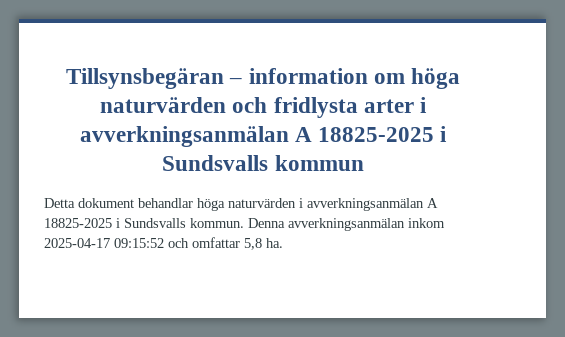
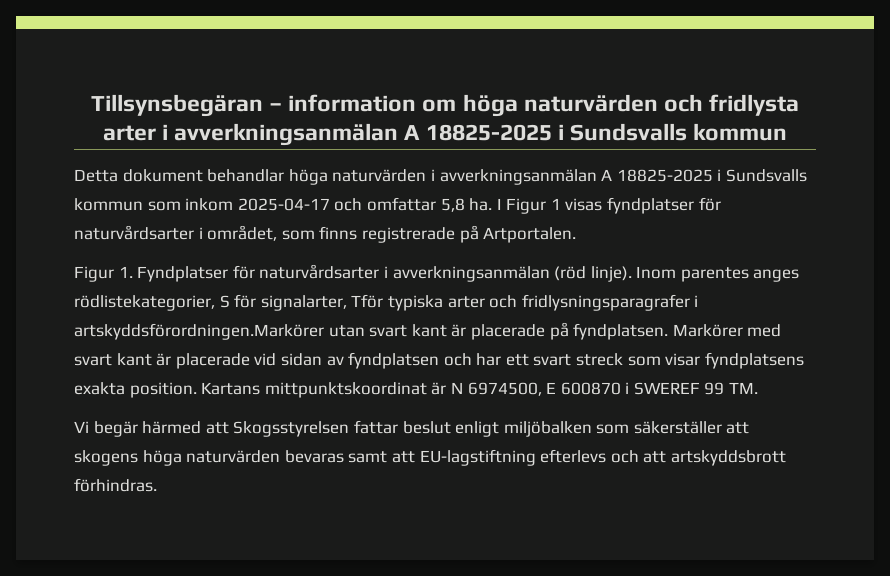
- Detta dokument behandlar höga naturvärden i avverkningsanmälan A 18825-2025 i Sundsvalls kommun. Denna avverkningsanmälan inkom 2025-04-17 09:15:52 och omfattar 5,8 ha.
+ Detta dokument behandlar höga naturvärden i avverkningsanmälan A 18825-2025 i Sundsvalls kommun som inkom 2025-04-17 och omfattar 5,8 ha.
+ I Figur 1 visas fyndplatser för naturvårdsarter i området, som finns registrerade på Artportalen.
+ Figur 1. Fyndplatser för naturvårdsarter i avverkningsanmälan (röd linje). Inom parentes anges rödlistekategorier, S för signalarter, Tför typiska arter och fridlysningsparagrafer i artskyddsförordningen.Markörer utan svart kant är placerade på fyndplatsen. Markörer med svart kant är placerade vid sidan av fyndplatsen och har ett svart streck som visar fyndplatsens exakta position. Kartans mittpunktskoordinat är N 6974500, E 600870 i SWEREF 99 TM.
+ Vi begär härmed att Skogsstyrelsen fattar beslut enligt miljöbalken som säkerställer att skogens höga naturvärden bevaras samt att EU-lagstiftning efterlevs och att artskyddsbrott förhindras.

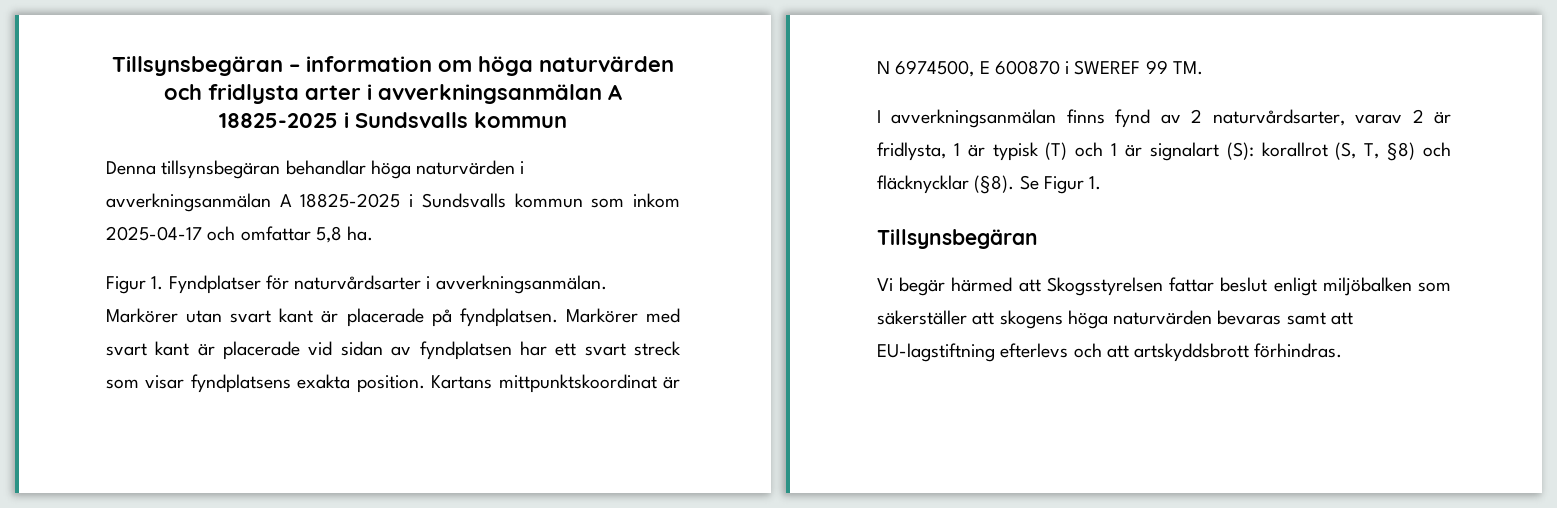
- Detta dokument behandlar höga naturvärden i avverkningsanmälan A 18825-2025 i Sundsvalls kommun som inkom 2025-04-17 och omfattar 5,8 ha. I Figur 1 visas fyndplatser för naturvårdsarter i området, som finns registrerade på Artportalen.
+ Denna tillsynsbegäran behandlar höga naturvärden i avverkningsanmälan A 18825-2025 i Sundsvalls kommun som inkom 2025-04-17 och omfattar 5,8 ha.
- Figur 1. Fyndplatser för naturvårdsarter i avverkningsanmälan (röd linje). Inom parentes anges rödlistekategorier, S för signalarter, Tför typiska arter och fridlysningsparagrafer i artskyddsförordningen.Markörer utan svart kant är placerade på fyndplatsen.
+ Figur 1. Fyndplatser för naturvårdsarter i avverkningsanmälan. Markörer utan svart kant är placerade på fyndplatsen.
- Markörer med svart kant är placerade vid sidan av fyndplatsen och har ett svart streck som visar fyndplatsens exakta position.
+ Markörer med svart kant är placerade vid sidan av fyndplatsen har ett svart streck som visar fyndplatsens exakta position.
+ I avverkningsanmälan finns fynd av 2 naturvårdsarter, varav 2 är fridlysta, 1 är typisk (T) och 1 är signalart (S): korallrot (S, T, §8) och fläcknycklar (§8). Se Figur 1.
+ Tillsynsbegäran

